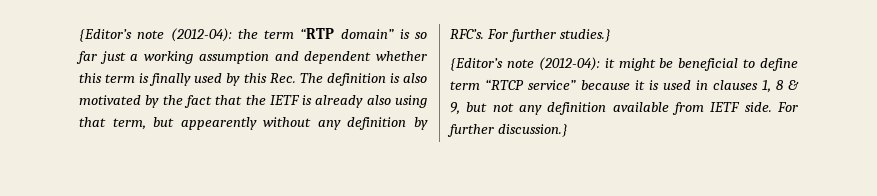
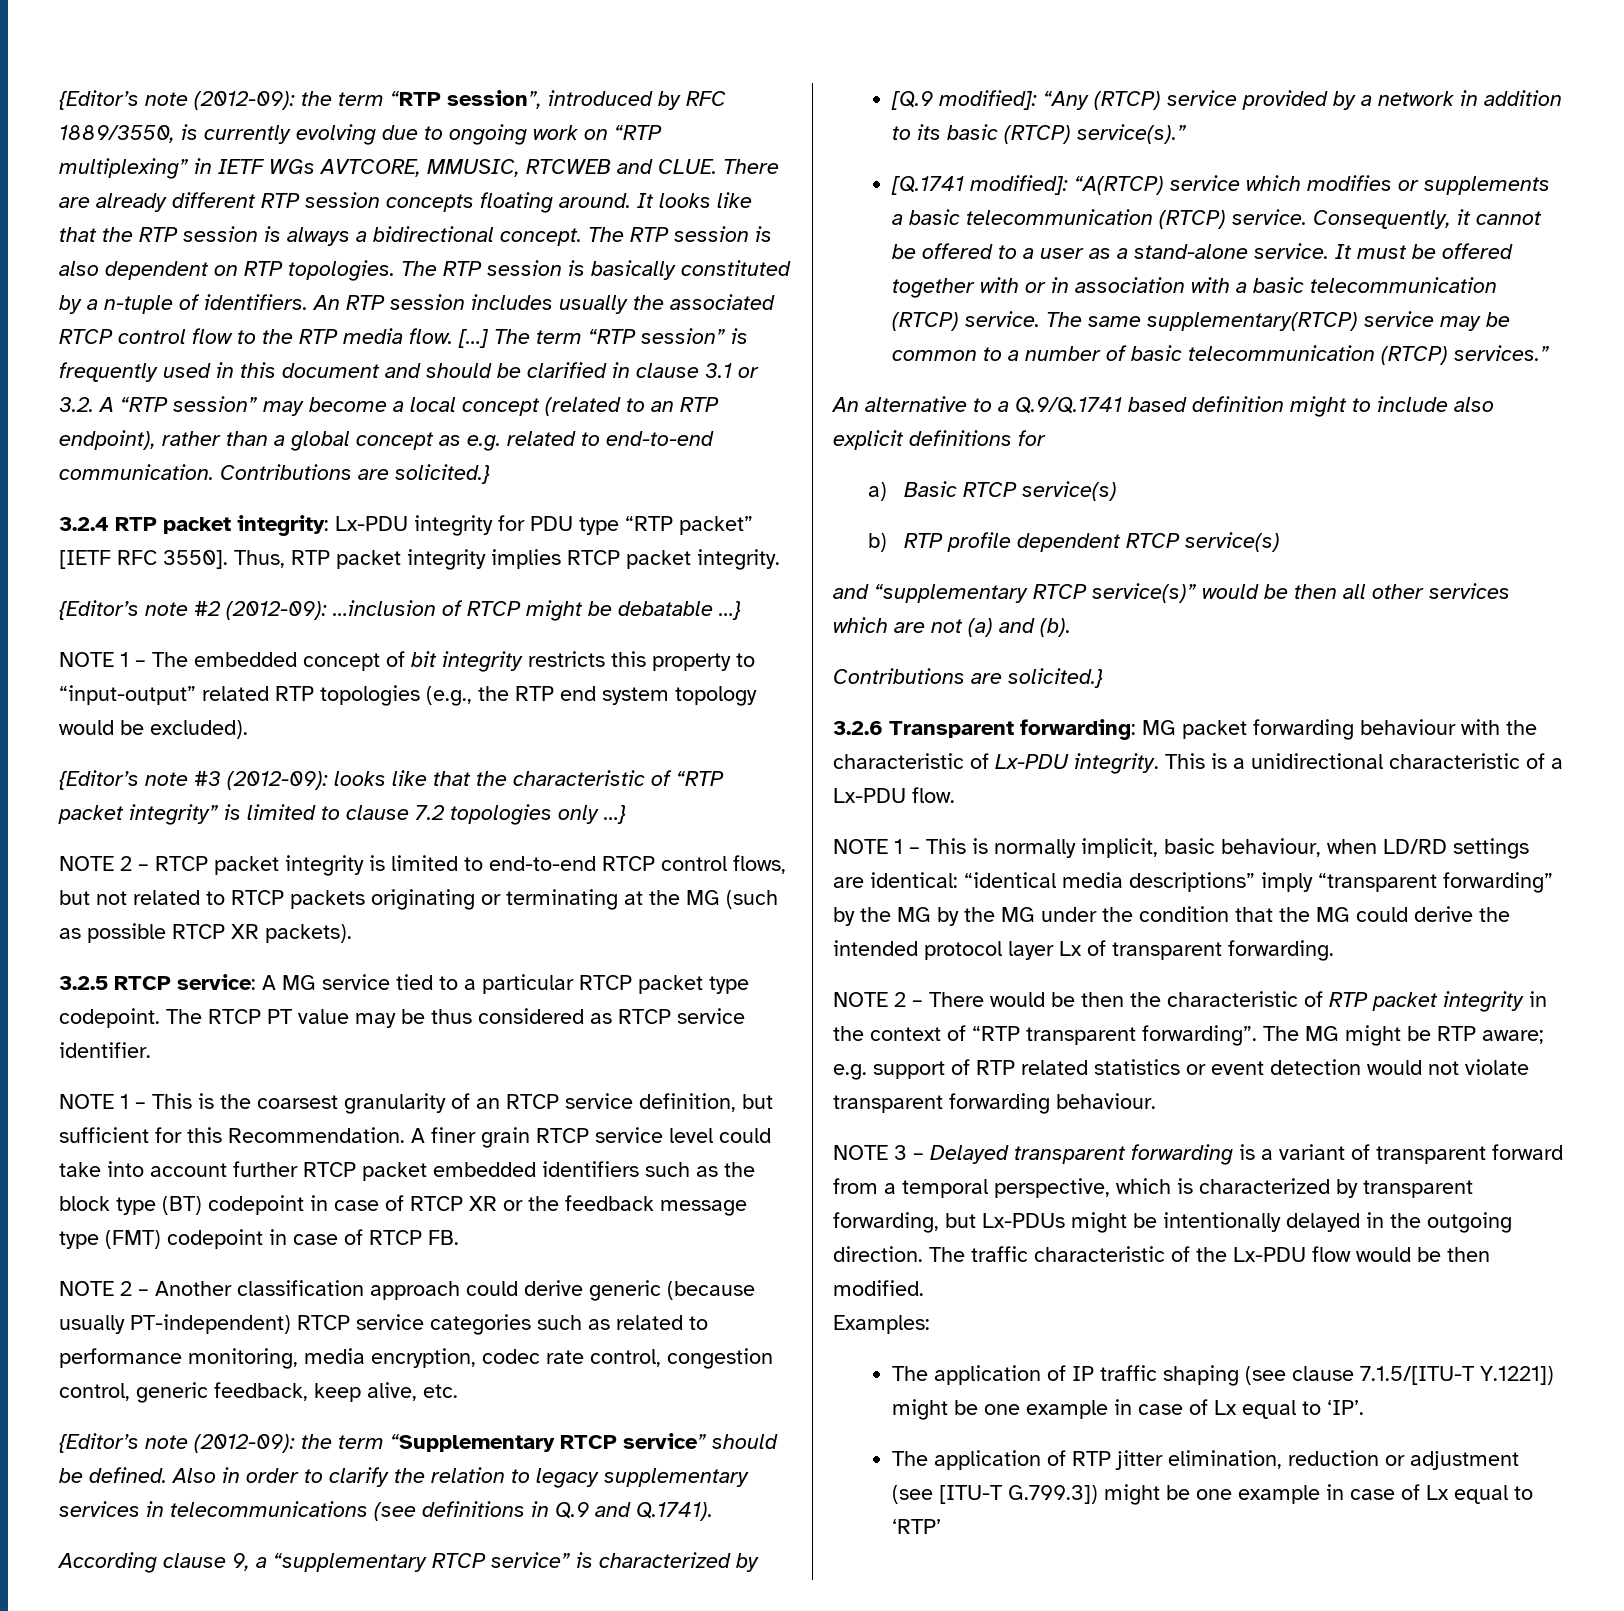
- {Editor’s note (2012-04): the term “RTP domain” is so far just a working assumption and dependent whether this term is finally used by this Rec. The definition is also motivated by the fact that the IETF is already also using that term, but appearently without any definition by RFC’s. For further studies.}
- {Editor’s note (2012-04): it might be beneficial to define term “RTCP service” because it is used in clauses 1, 8 & 9, but not any definition available from IETF side. For further discussion.}
+ {Editor’s note (2012-09): the term “RTP session”, introduced by RFC 1889/3550, is currently evolving due to ongoing work on “RTP multiplexing” in IETF WGs AVTCORE, MMUSIC, RTCWEB and CLUE. There are already different RTP session concepts floating around. It looks like that the RTP session is always a bidirectional concept. The RTP session is also dependent on RTP topologies. The RTP session is basically constituted by a n-tuple of identifiers. An RTP session includes usually the associated RTCP control flow to the RTP media flow. […] The term “RTP session” is frequently used in this document and should be clarified in clause 3.1 or 3.2. A “RTP session” may become a local concept (related to an RTP endpoint), rather than a global concept as e.g. related to end-to-end communication. Contributions are solicited.}
+ 3.2.4 RTP packet integrity: Lx-PDU integrity for PDU type “RTP packet” [IETF RFC 3550]. Thus, RTP packet integrity implies RTCP packet integrity.
+ {Editor’s note #2 (2012-09): …inclusion of RTCP might be debatable …}
+ NOTE 1 – The embedded concept of bit integrity restricts this property to “input-output” related RTP topologies (e.g., the RTP end system topology would be excluded).
+ {Editor’s note #3 (2012-09): looks like that the characteristic of “RTP packet integrity” is limited to clause 7.2 topologies only …}
+ NOTE 2 – RTCP packet integrity is limited to end-to-end RTCP control flows, but not related to RTCP packets originating or terminating at the MG (such as possible RTCP XR packets).
+ 3.2.5 RTCP service: A MG service tied to a particular RTCP packet type codepoint. The RTCP PT value may be thus considered as RTCP service identifier.
+ NOTE 1 – This is the coarsest granularity of an RTCP service definition, but sufficient for this Recommendation. A finer grain RTCP service level could take into account further RTCP packet embedded identifiers such as the block type (BT) codepoint in case of RTCP XR or the feedback message type (FMT) codepoint in case of RTCP FB.
+ NOTE 2 – Another classification approach could derive generic (because usually PT-independent) RTCP service categories such as related to performance monitoring, media encryption, codec rate control, congestion control, generic feedback, keep alive, etc.
+ {Editor’s note (2012-09): the term “Supplementary RTCP service” should be defined. Also in order to clarify the relation to legacy supplementary services in telecommunications (see definitions in Q.9 and Q.1741).
+ According clause 9, a “supplementary RTCP service” is characterized by
+ [Q.9 modified]: “Any (RTCP) service provided by a network in addition to its basic (RTCP) service(s).”
+ [Q.1741 modified]: “A(RTCP) service which modifies or supplements a basic telecommunication (RTCP) service. Consequently, it cannot be offered to a user as a stand-alone service. It must be offered together with or in association with a basic telecommunication (RTCP) service. The same supplementary(RTCP) service may be common to a number of basic telecommunication (RTCP) services.”
+ An alternative to a Q.9/Q.1741 based definition might to include also explicit definitions for
+ a) Basic RTCP service(s)
+ b) RTP profile dependent RTCP service(s)
+ and “supplementary RTCP service(s)” would be then all other services which are not (a) and (b).
+ Contributions are solicited.}
+ 3.2.6 Transparent forwarding: MG packet forwarding behaviour with the characteristic of Lx-PDU integrity. This is a unidirectional characteristic of a Lx-PDU flow.
+ NOTE 1 – This is normally implicit, basic behaviour, when LD/RD settings are identical: “identical media descriptions” imply “transparent forwarding” by the MG by the MG under the condition that the MG could derive the intended protocol layer Lx of transparent forwarding.
+ NOTE 2 – There would be then the characteristic of RTP packet integrity in the context of “RTP transparent forwarding”. The MG might be RTP aware; e.g. support of RTP related statistics or event detection would not violate transparent forwarding behaviour.
+ NOTE 3 – Delayed transparent forwarding is a variant of transparent forward from a temporal perspective, which is characterized by transparent forwarding, but Lx-PDUs might be intentionally delayed in the outgoing direction. The traffic characteristic of the Lx-PDU flow would be then modified.
+ Examples:
+ The application of IP traffic shaping (see clause 7.1.5/[ITU-T Y.1221]) might be one example in case of Lx equal to ‘IP’.
+ The application of RTP jitter elimination, reduction or adjustment (see [ITU-T G.799.3]) might be one example in case of Lx equal to ‘RTP’

